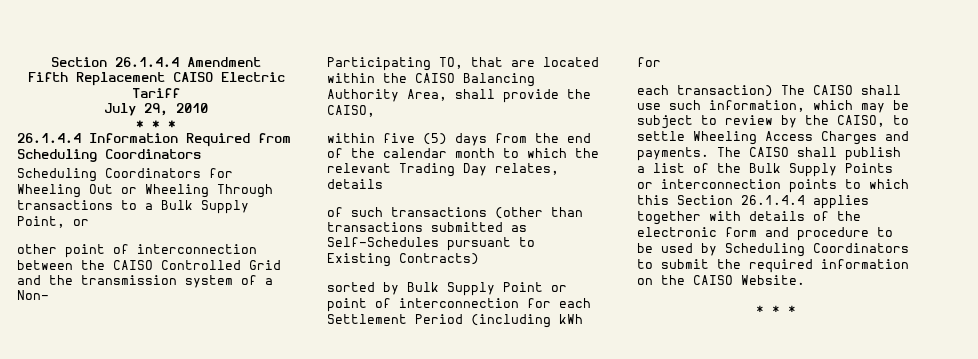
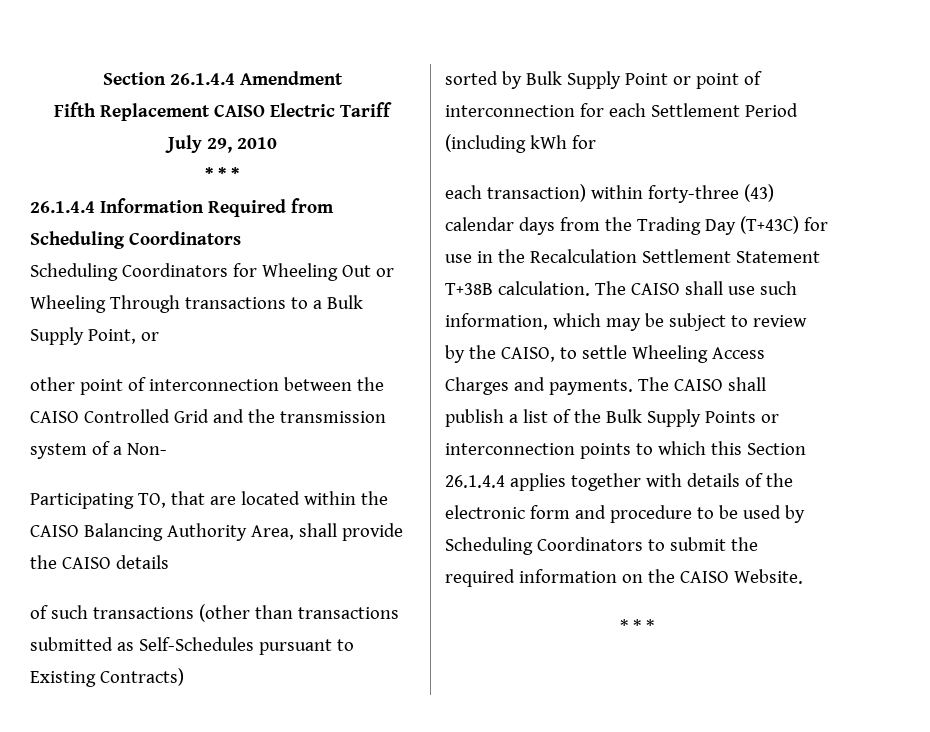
- Participating TO, that are located within the CAISO Balancing Authority Area, shall provide the CAISO,
- within five (5) days from the end of the calendar month to which the relevant Trading Day relates, details
+ Participating TO, that are located within the CAISO Balancing Authority Area, shall provide the CAISO details
- each transaction) The CAISO shall use such information, which may be subject to review by the CAISO, to settle Wheeling Access Charges and payments.
+ each transaction) within forty-three (43) calendar days from the Trading Day (T+43C) for use in the Recalculation Settlement Statement T+38B calculation. The CAISO shall use such information, which may be subject to review by the CAISO, to settle Wheeling Access Charges and payments.

